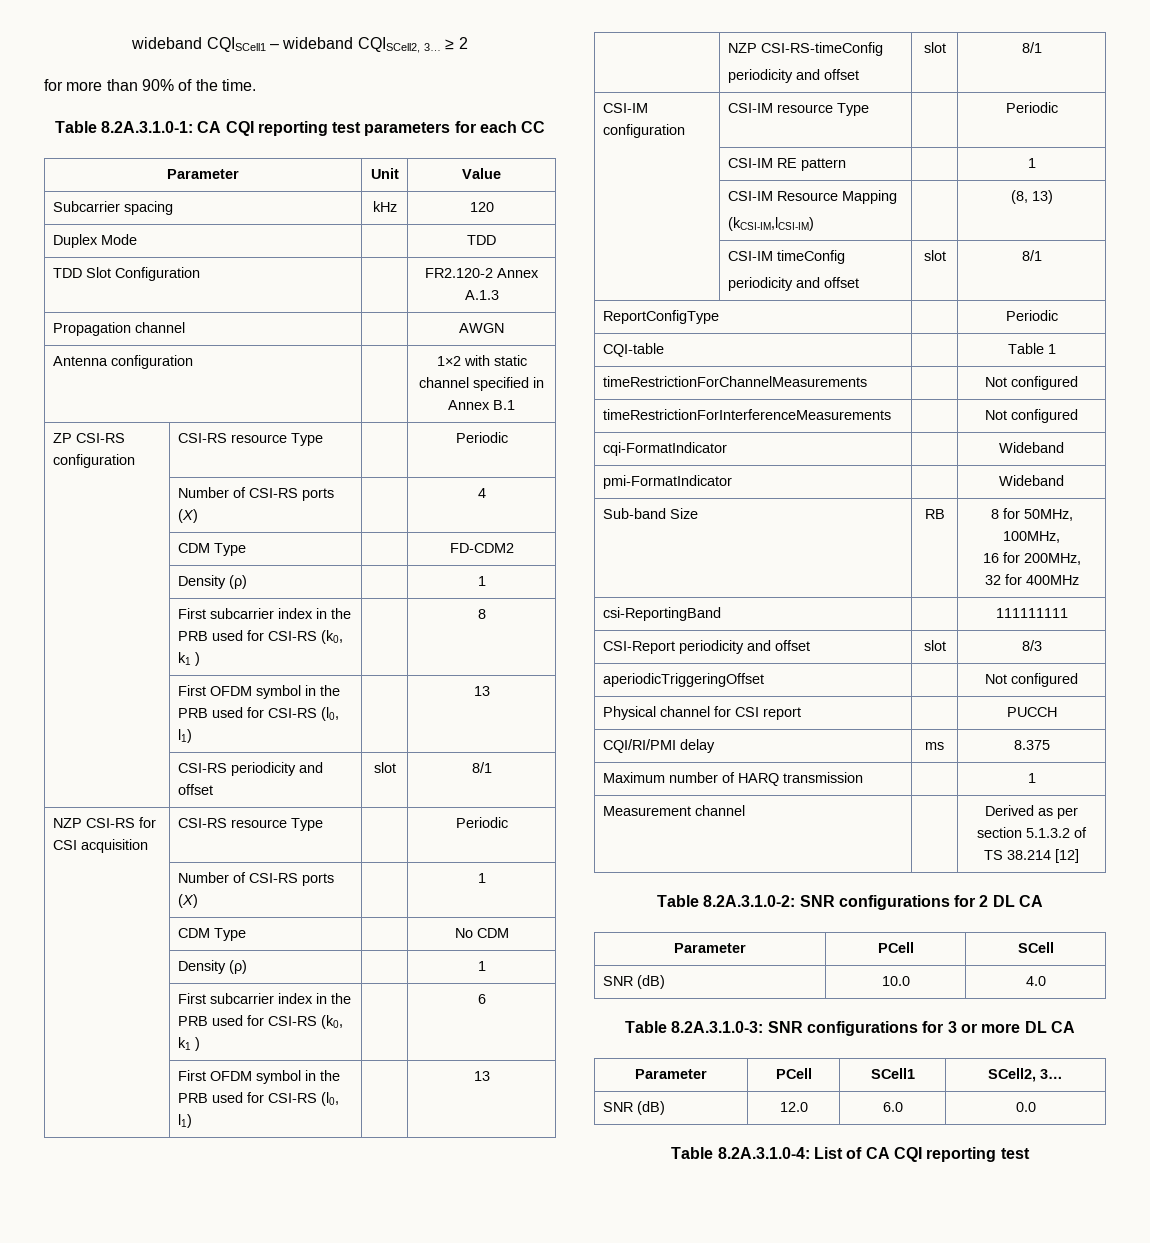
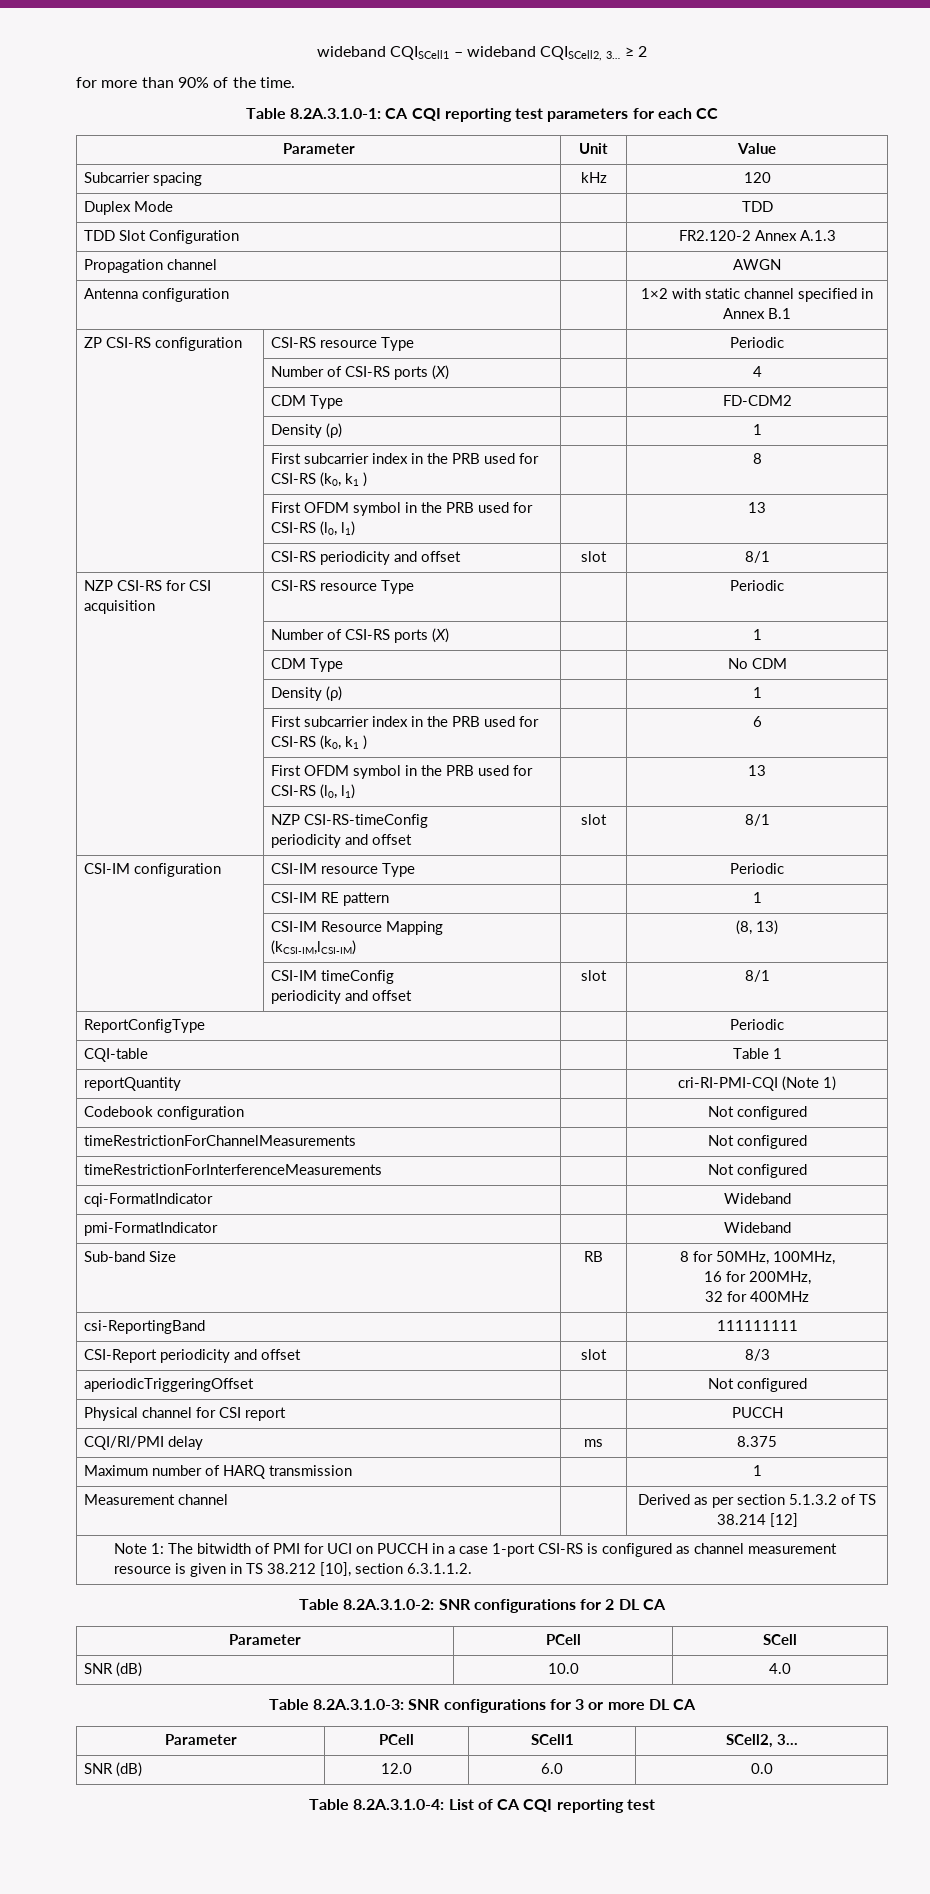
+ reportQuantity | | cri-RI-PMI-CQI (Note 1)
+ Codebook configuration | | Not configured
+ Note 1: The bitwidth of PMI for UCI on PUCCH in a case 1-port CSI-RS is configured as channel measurement resource is given in TS 38.212 [10], section 6.3.1.1.2.

